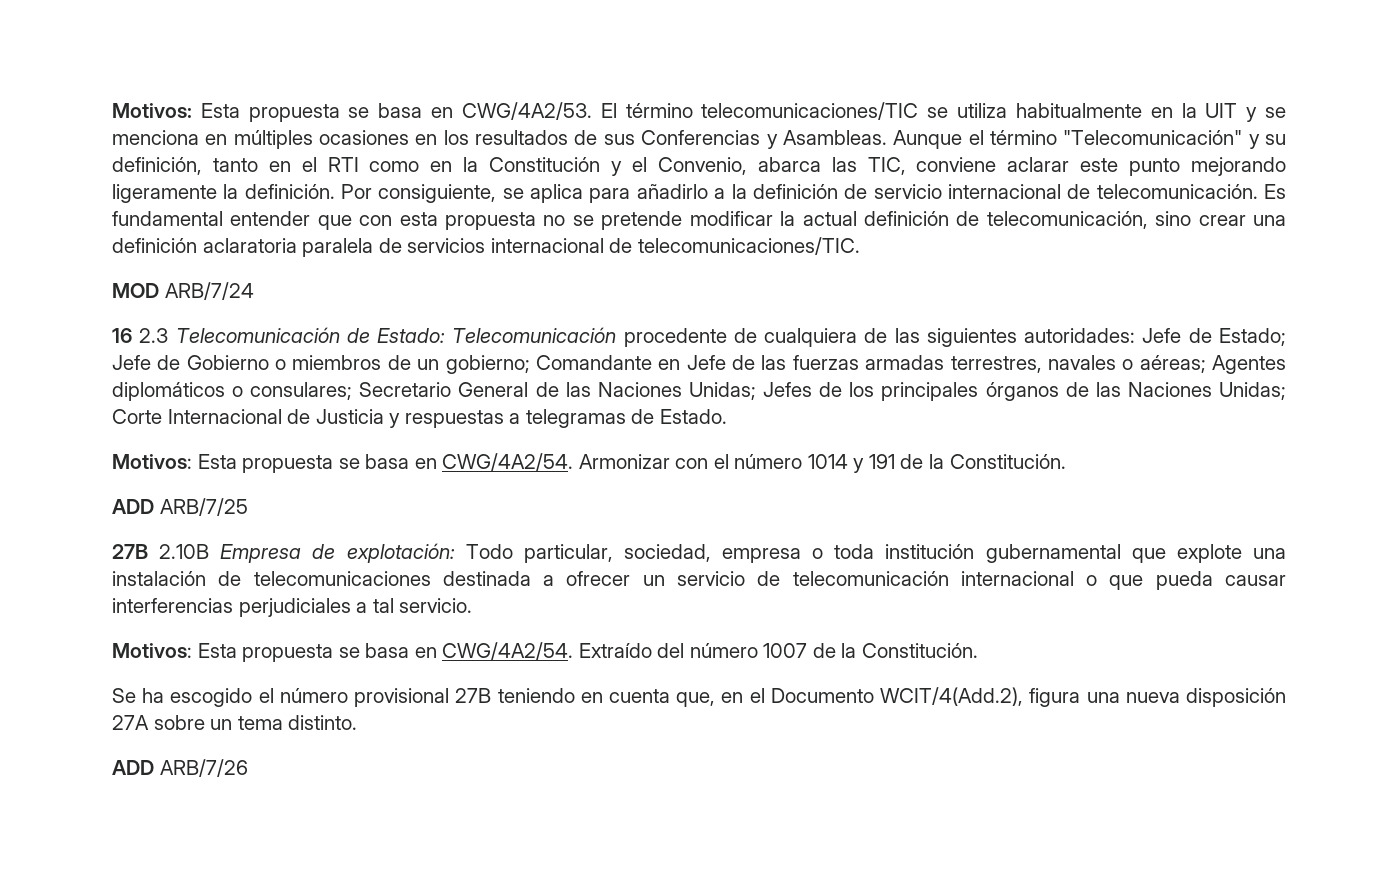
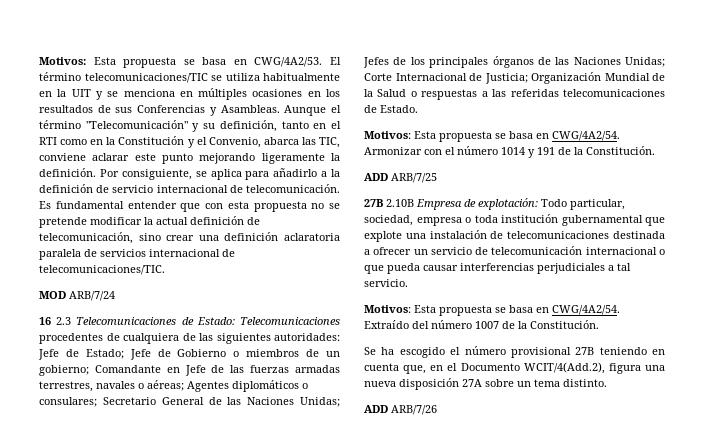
- 16 2.3 Telecomunicación de Estado: Telecomunicación procedente de cualquiera de las siguientes autoridades: Jefe de Estado; Jefe de Gobierno o miembros de un gobierno; Comandante en Jefe de las fuerzas armadas terrestres, navales o aéreas; Agentes diplomáticos o consulares; Secretario General de las Naciones Unidas; Jefes de los principales órganos de las Naciones Unidas; Corte Internacional de Justicia y respuestas a telegramas de Estado.
+ 16 2.3 Telecomunicaciones de Estado: Telecomunicaciones procedentes de cualquiera de las siguientes autoridades: Jefe de Estado; Jefe de Gobierno o miembros de un gobierno; Comandante en Jefe de las fuerzas armadas terrestres, navales o aéreas; Agentes diplomáticos o consulares; Secretario General de las Naciones Unidas; Jefes de los principales órganos de las Naciones Unidas; Corte Internacional de Justicia; Organización Mundial de la Salud o respuestas a las referidas telecomunicaciones de Estado.

